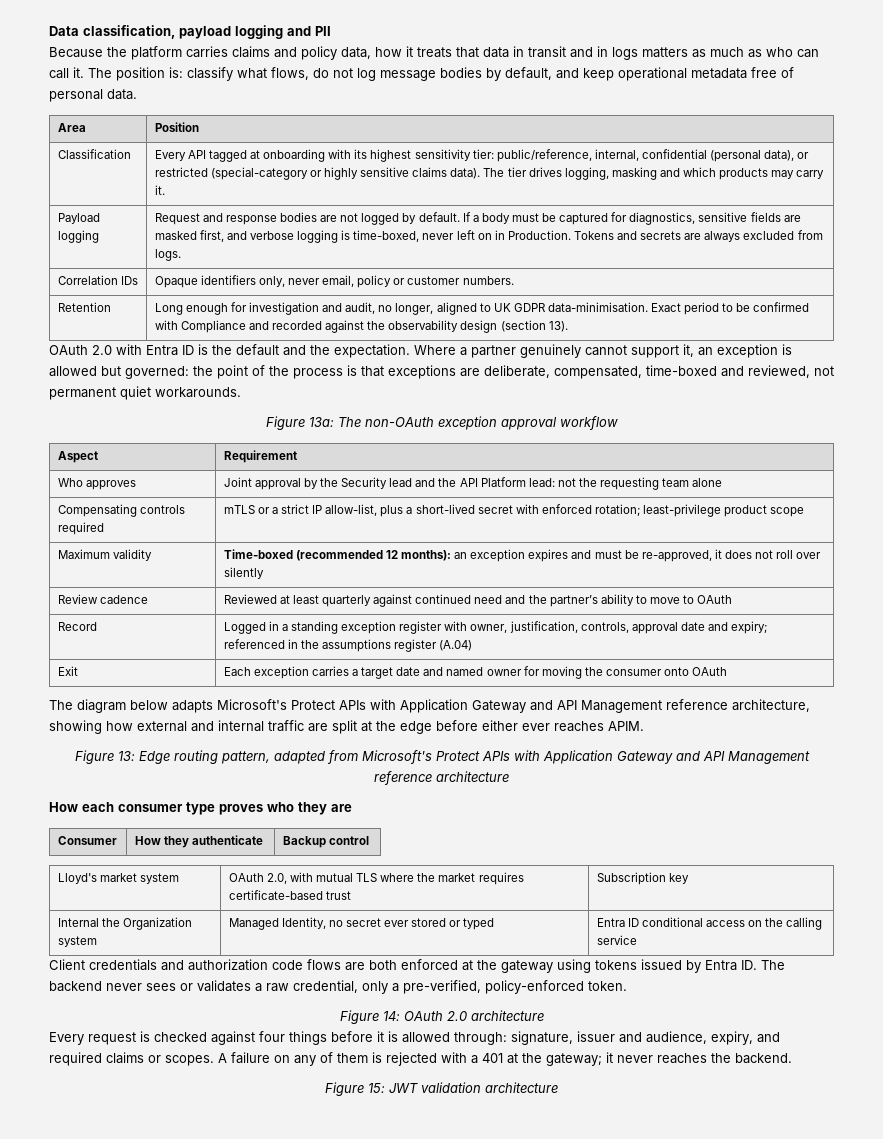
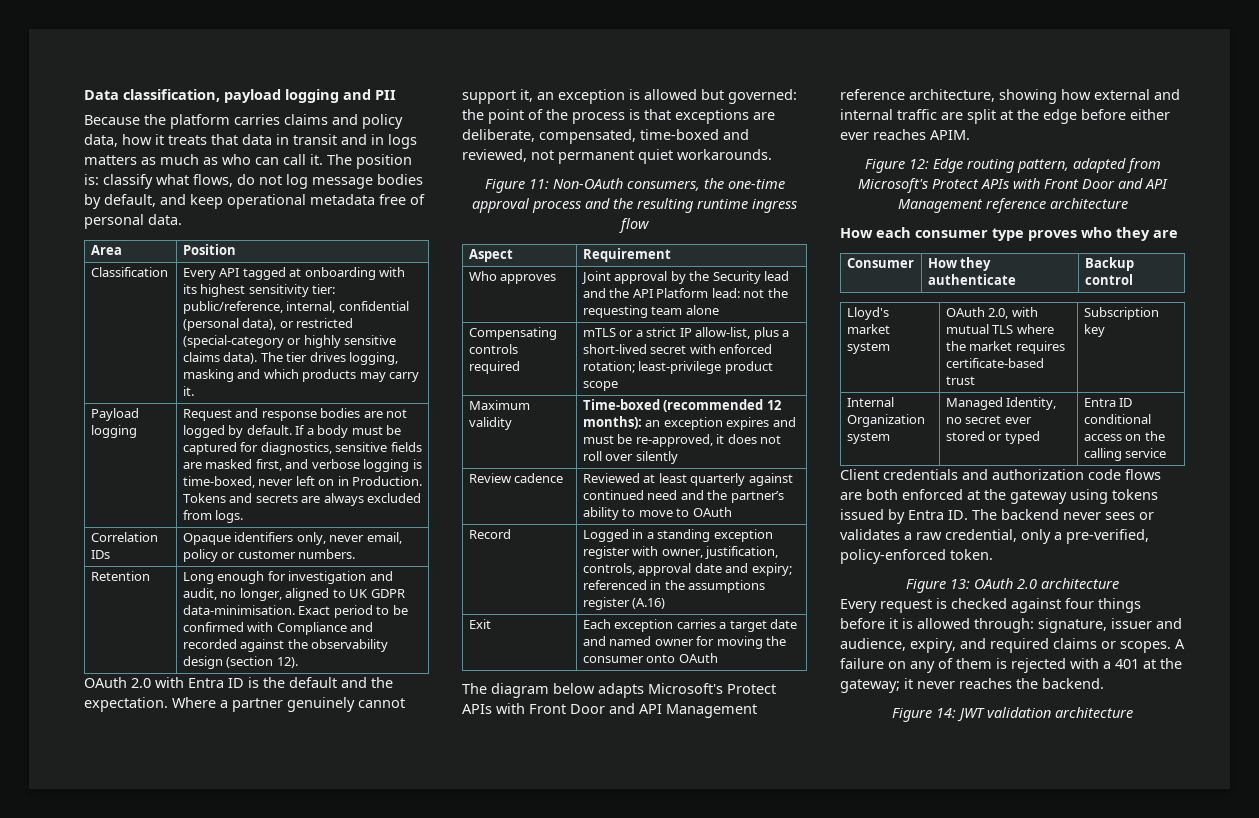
- Retention | Long enough for investigation and audit, no longer, aligned to UK GDPR data-minimisation. Exact period to be confirmed with Compliance and recorded against the observability design (section 13).
+ Retention | Long enough for investigation and audit, no longer, aligned to UK GDPR data-minimisation. Exact period to be confirmed with Compliance and recorded against the observability design (section 12).
- Figure 13a: The non-OAuth exception approval workflow
+ Figure 11: Non-OAuth consumers, the one-time approval process and the resulting runtime ingress flow
- Record | Logged in a standing exception register with owner, justification, controls, approval date and expiry; referenced in the assumptions register (A.04)
+ Record | Logged in a standing exception register with owner, justification, controls, approval date and expiry; referenced in the assumptions register (A.16)
- The diagram below adapts Microsoft's Protect APIs with Application Gateway and API Management reference architecture, showing how external and internal traffic are split at the edge before either ever reaches APIM.
+ The diagram below adapts Microsoft's Protect APIs with Front Door and API Management reference architecture, showing how external and internal traffic are split at the edge before either ever reaches APIM.
- Figure 13: Edge routing pattern, adapted from Microsoft's Protect APIs with Application Gateway and API Management reference architecture
+ Figure 12: Edge routing pattern, adapted from Microsoft's Protect APIs with Front Door and API Management reference architecture
- Internal the Organization system | Managed Identity, no secret ever stored or typed | Entra ID conditional access on the calling service
+ Internal Organization system | Managed Identity, no secret ever stored or typed | Entra ID conditional access on the calling service
- Figure 14: OAuth 2.0 architecture
+ Figure 13: OAuth 2.0 architecture
- Figure 15: JWT validation architecture
+ Figure 14: JWT validation architecture

